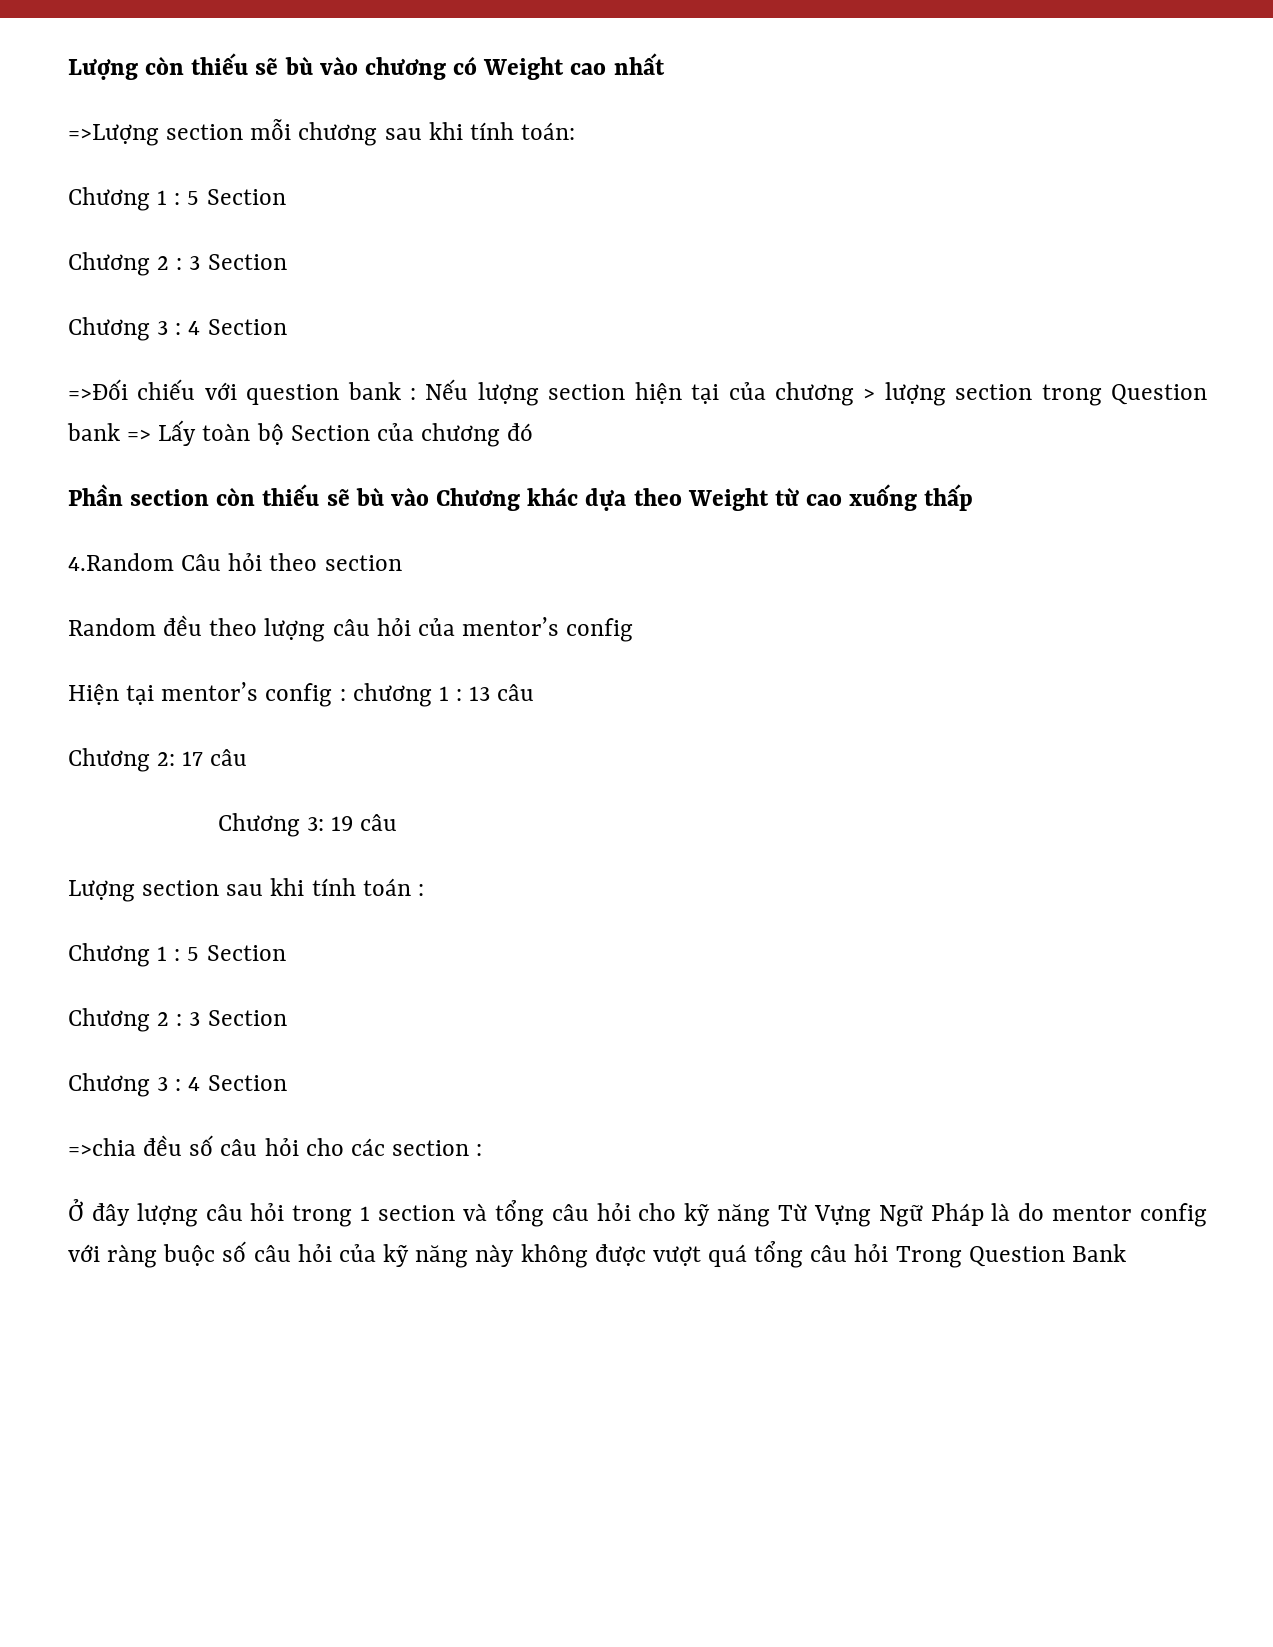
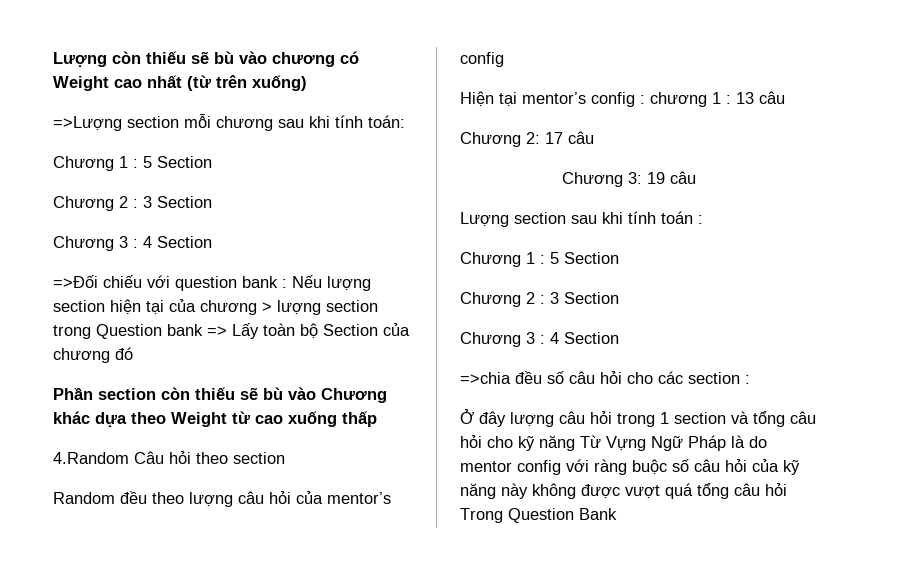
- Lượng còn thiếu sẽ bù vào chương có Weight cao nhất
+ Lượng còn thiếu sẽ bù vào chương có Weight cao nhất (từ trên xuống)

